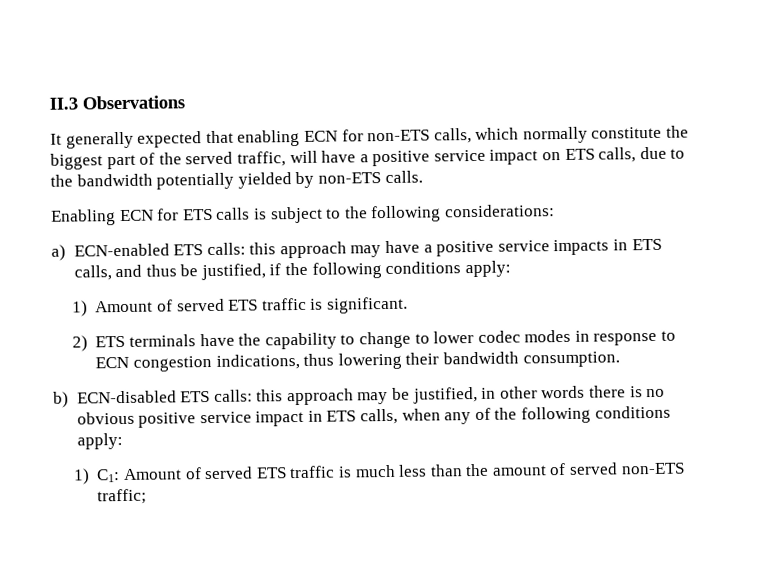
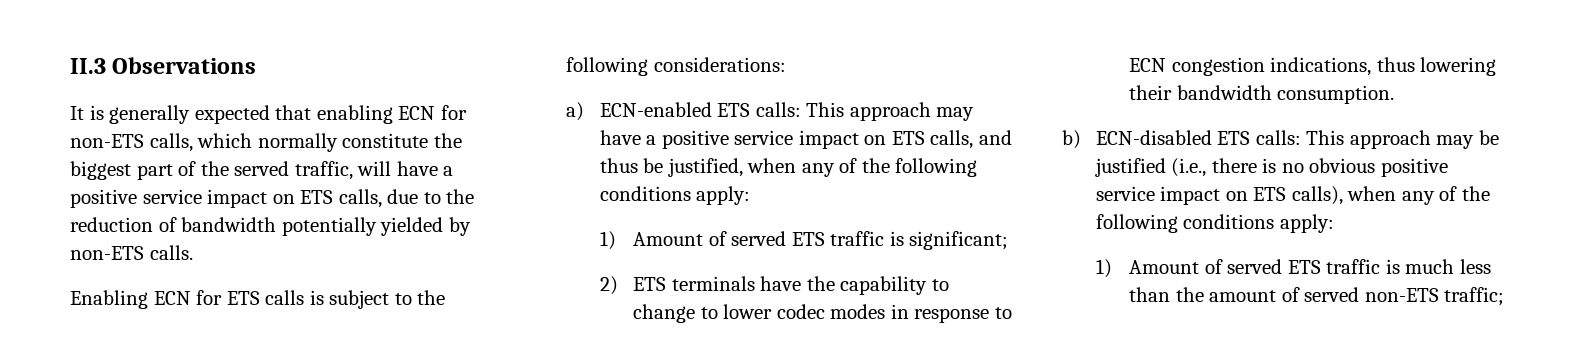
- It generally expected that enabling ECN for non-ETS calls, which normally constitute the biggest part of the served traffic, will have a positive service impact on ETS calls, due to the bandwidth potentially yielded by non-ETS calls.
+ It is generally expected that enabling ECN for non-ETS calls, which normally constitute the biggest part of the served traffic, will have a positive service impact on ETS calls, due to the reduction of bandwidth potentially yielded by non-ETS calls.
- a) ECN-enabled ETS calls: this approach may have a positive service impacts in ETS calls, and thus be justified, if the following conditions apply:
+ a) ECN-enabled ETS calls: This approach may have a positive service impact on ETS calls, and thus be justified, when any of the following conditions apply:
- 1) Amount of served ETS traffic is significant.
+ 1) Amount of served ETS traffic is significant;
- b) ECN-disabled ETS calls: this approach may be justified, in other words there is no obvious positive service impact in ETS calls, when any of the following conditions apply:
- 1) C1: Amount of served ETS traffic is much less than the amount of served non-ETS traffic;
+ b) ECN-disabled ETS calls: This approach may be justified (i.e., there is no obvious positive service impact on ETS calls), when any of the following conditions apply:
+ 1) Amount of served ETS traffic is much less than the amount of served non-ETS traffic;

